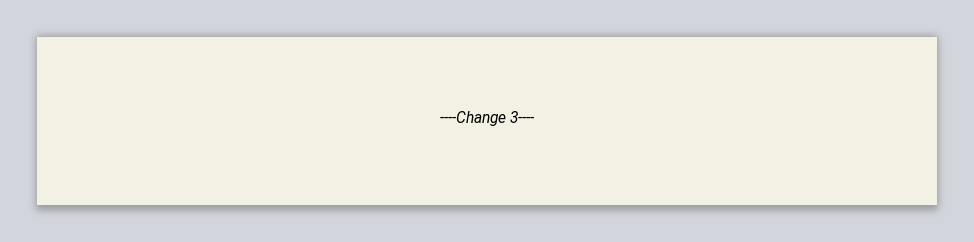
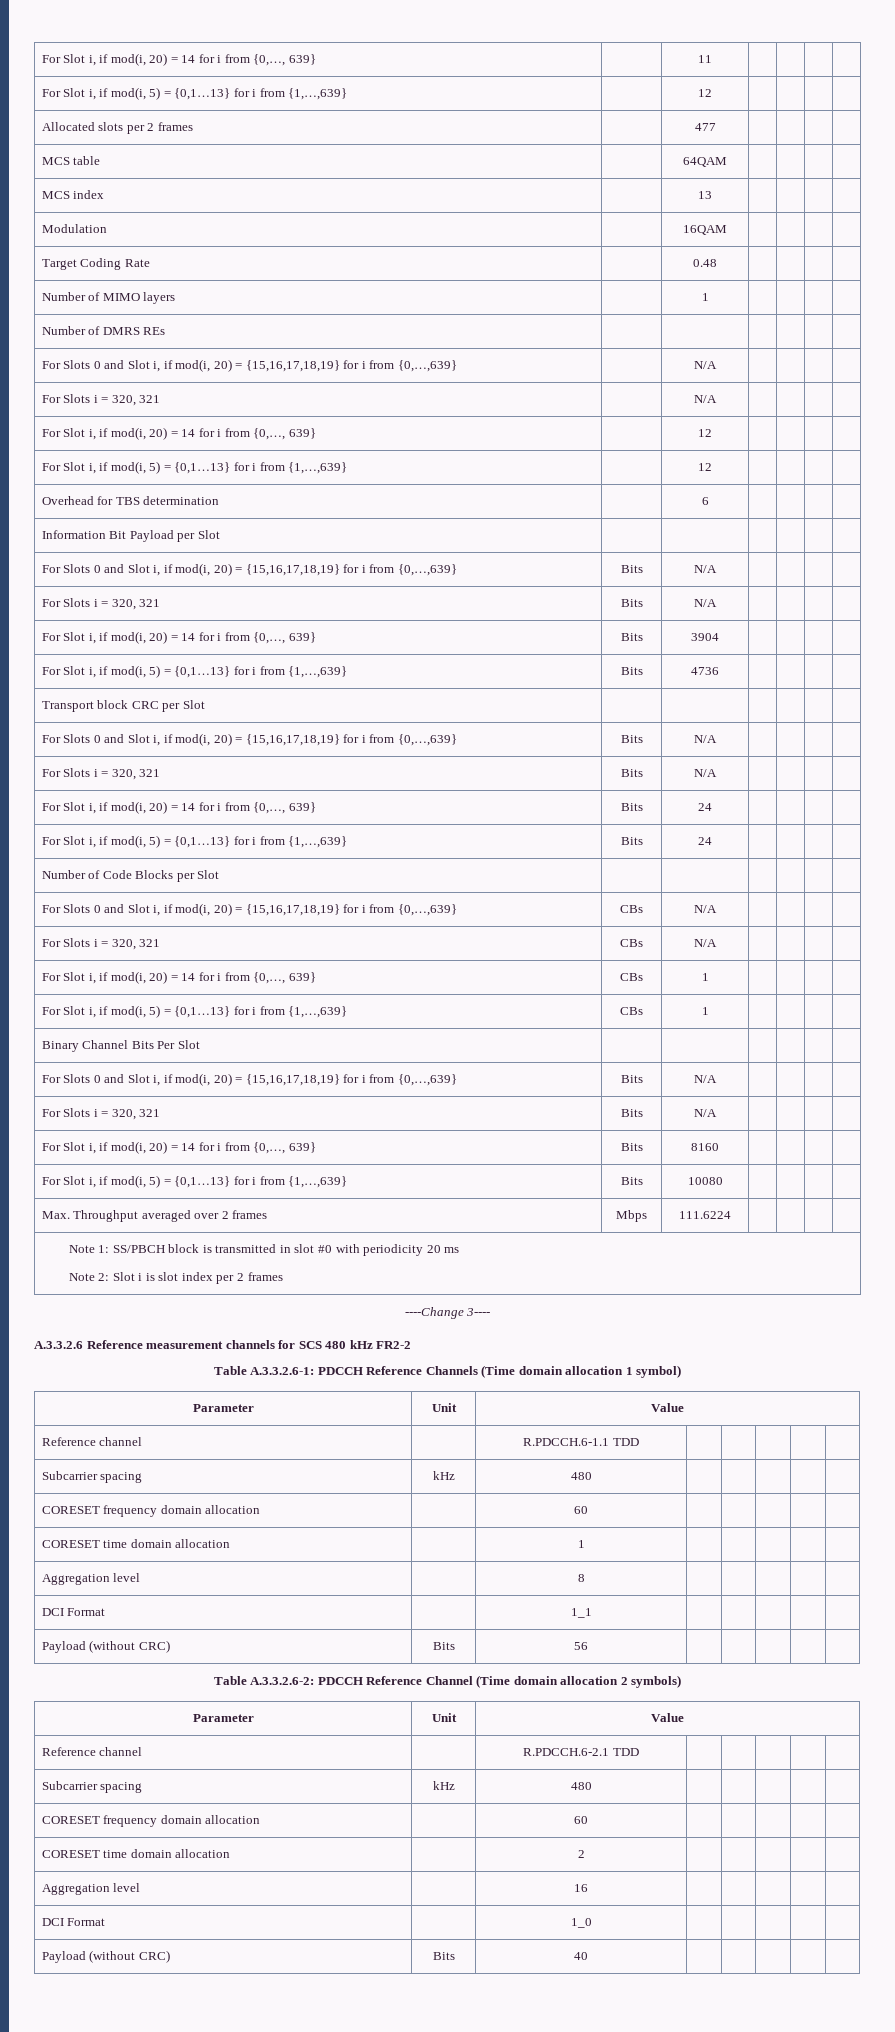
+ For Slot i, if mod(i, 20) = 14 for i from {0,…, 639} | | 11 | | | |
+ For Slot i, if mod(i, 5) = {0,1…13} for i from {1,…,639} | | 12 | | | |
+ Allocated slots per 2 frames | | 477 | | | |
+ MCS table | | 64QAM | | | |
+ MCS index | | 13 | | | |
+ Modulation | | 16QAM | | | |
+ Target Coding Rate | | 0.48 | | | |
+ Number of MIMO layers | | 1 | | | |
+ Number of DMRS REs | | | | | |
+ For Slots 0 and Slot i, if mod(i, 20) = {15,16,17,18,19} for i from {0,…,639} | | N/A | | | |
+ For Slots i = 320, 321 | | N/A | | | |
+ For Slot i, if mod(i, 20) = 14 for i from {0,…, 639} | | 12 | | | |
+ For Slot i, if mod(i, 5) = {0,1…13} for i from {1,…,639} | | 12 | | | |
+ Overhead for TBS determination | | 6 | | | |
+ Information Bit Payload per Slot | | | | | |
+ For Slots 0 and Slot i, if mod(i, 20) = {15,16,17,18,19} for i from {0,…,639} | Bits | N/A | | | |
+ For Slots i = 320, 321 | Bits | N/A | | | |
+ For Slot i, if mod(i, 20) = 14 for i from {0,…, 639} | Bits | 3904 | | | |
+ For Slot i, if mod(i, 5) = {0,1…13} for i from {1,…,639} | Bits | 4736 | | | |
+ Transport block CRC per Slot | | | | | |
+ For Slots 0 and Slot i, if mod(i, 20) = {15,16,17,18,19} for i from {0,…,639} | Bits | N/A | | | |
+ For Slots i = 320, 321 | Bits | N/A | | | |
+ For Slot i, if mod(i, 20) = 14 for i from {0,…, 639} | Bits | 24 | | | |
+ For Slot i, if mod(i, 5) = {0,1…13} for i from {1,…,639} | Bits | 24 | | | |
+ Number of Code Blocks per Slot | | | | | |
+ For Slots 0 and Slot i, if mod(i, 20) = {15,16,17,18,19} for i from {0,…,639} | CBs | N/A | | | |
+ For Slots i = 320, 321 | CBs | N/A | | | |
+ For Slot i, if mod(i, 20) = 14 for i from {0,…, 639} | CBs | 1 | | | |
+ For Slot i, if mod(i, 5) = {0,1…13} for i from {1,…,639} | CBs | 1 | | | |
+ Binary Channel Bits Per Slot | | | | | |
+ For Slots 0 and Slot i, if mod(i, 20) = {15,16,17,18,19} for i from {0,…,639} | Bits | N/A | | | |
+ For Slots i = 320, 321 | Bits | N/A | | | |
+ For Slot i, if mod(i, 20) = 14 for i from {0,…, 639} | Bits | 8160 | | | |
+ For Slot i, if mod(i, 5) = {0,1…13} for i from {1,…,639} | Bits | 10080 | | | |
+ Max. Throughput averaged over 2 frames | Mbps | 111.6224 | | | |
+ Note 1: SS/PBCH block is transmitted in slot #0 with periodicity 20 ms
+ Note 2: Slot i is slot index per 2 frames
  ----Change 3----
+ A.3.3.2.6 Reference measurement channels for SCS 480 kHz FR2-2
+ Table A.3.3.2.6-1: PDCCH Reference Channels (Time domain allocation 1 symbol)
+ Parameter | Unit | Value
+ Reference channel | | R.PDCCH.6-1.1 TDD | | | | |
+ Subcarrier spacing | kHz | 480 | | | | |
+ CORESET frequency domain allocation | | 60 | | | | |
+ CORESET time domain allocation | | 1 | | | | |
+ Aggregation level | | 8 | | | | |
+ DCI Format | | 1_1 | | | | |
+ Payload (without CRC) | Bits | 56 | | | | |
+ Table A.3.3.2.6-2: PDCCH Reference Channel (Time domain allocation 2 symbols)
+ Parameter | Unit | Value
+ Reference channel | | R.PDCCH.6-2.1 TDD | | | | |
+ Subcarrier spacing | kHz | 480 | | | | |
+ CORESET frequency domain allocation | | 60 | | | | |
+ CORESET time domain allocation | | 2 | | | | |
+ Aggregation level | | 16 | | | | |
+ DCI Format | | 1_0 | | | | |
+ Payload (without CRC) | Bits | 40 | | | | |

